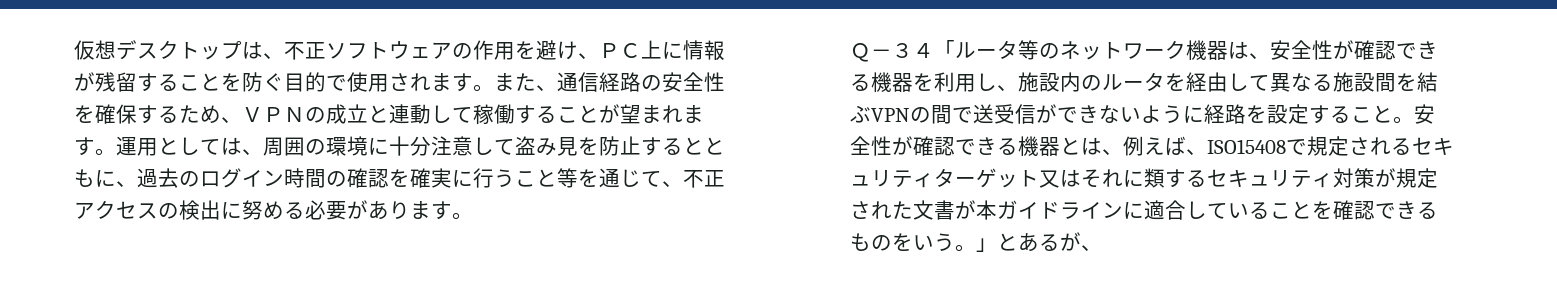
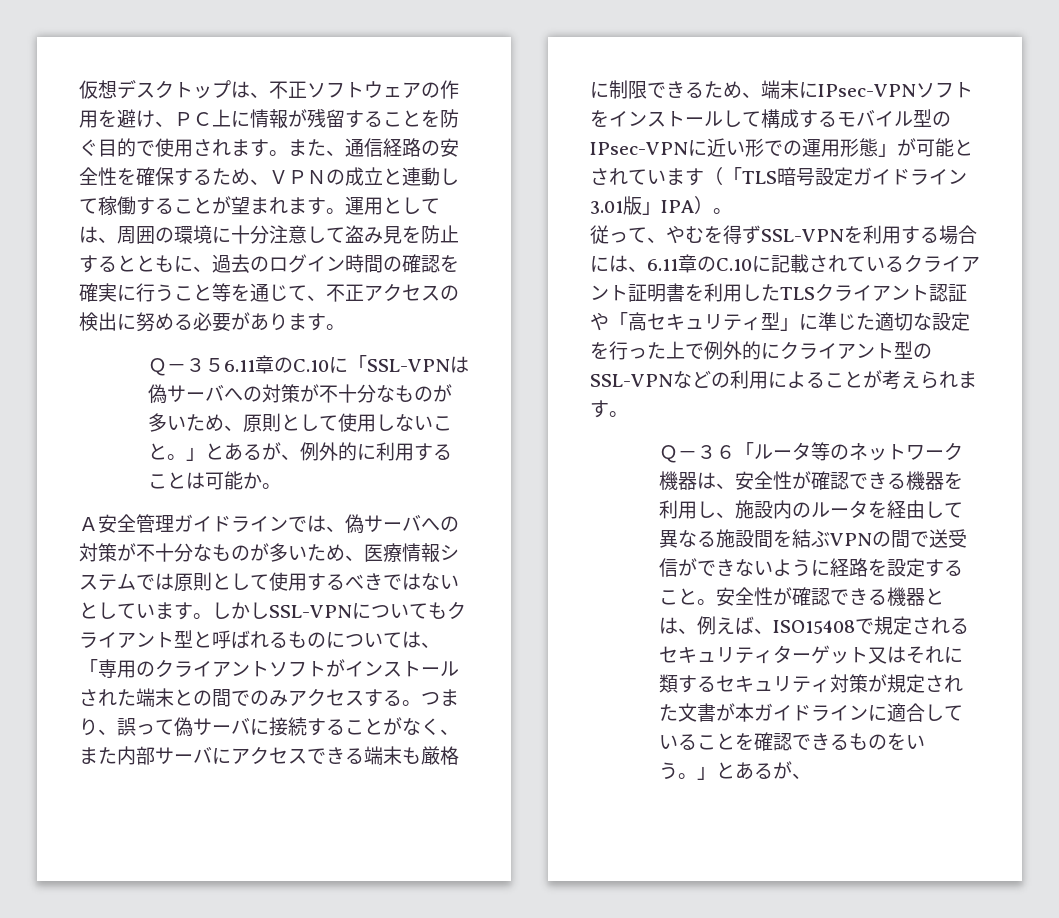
- Ｑ－３４「ルータ等のネットワーク機器は、安全性が確認できる機器を利用し、施設内のルータを経由して異なる施設間を結ぶVPNの間で送受信ができないように経路を設定すること。
+ Ｑ－３５6.11章のC.10に「SSL-VPNは偽サーバへの対策が不十分なものが多いため、原則として使用しないこと。」とあるが、例外的に利用することは可能か。
+ Ａ安全管理ガイドラインでは、偽サーバへの対策が不十分なものが多いため、医療情報システムでは原則として使用するべきではないとしています。しかしSSL-VPNについてもクライアント型と呼ばれるものについては、「専用のクライアントソフトがインストールされた端末との間でのみアクセスする。つまり、誤って偽サーバに接続することがなく、また内部サーバにアクセスできる端末も厳格に制限できるため、端末にIPsec-VPNソフトをインストールして構成するモバイル型のIPsec-VPNに近い形での運用形態」が可能とされています（「TLS暗号設定ガイドライン3.01版」IPA）。
+ 従って、やむを得ずSSL-VPNを利用する場合には、6.11章のC.10に記載されているクライアント証明書を利用したTLSクライアント認証や「高セキュリティ型」に準じた適切な設定を行った上で例外的にクライアント型のSSL-VPNなどの利用によることが考えられます。
+ Ｑ－３６「ルータ等のネットワーク機器は、安全性が確認できる機器を利用し、施設内のルータを経由して異なる施設間を結ぶVPNの間で送受信ができないように経路を設定すること。

